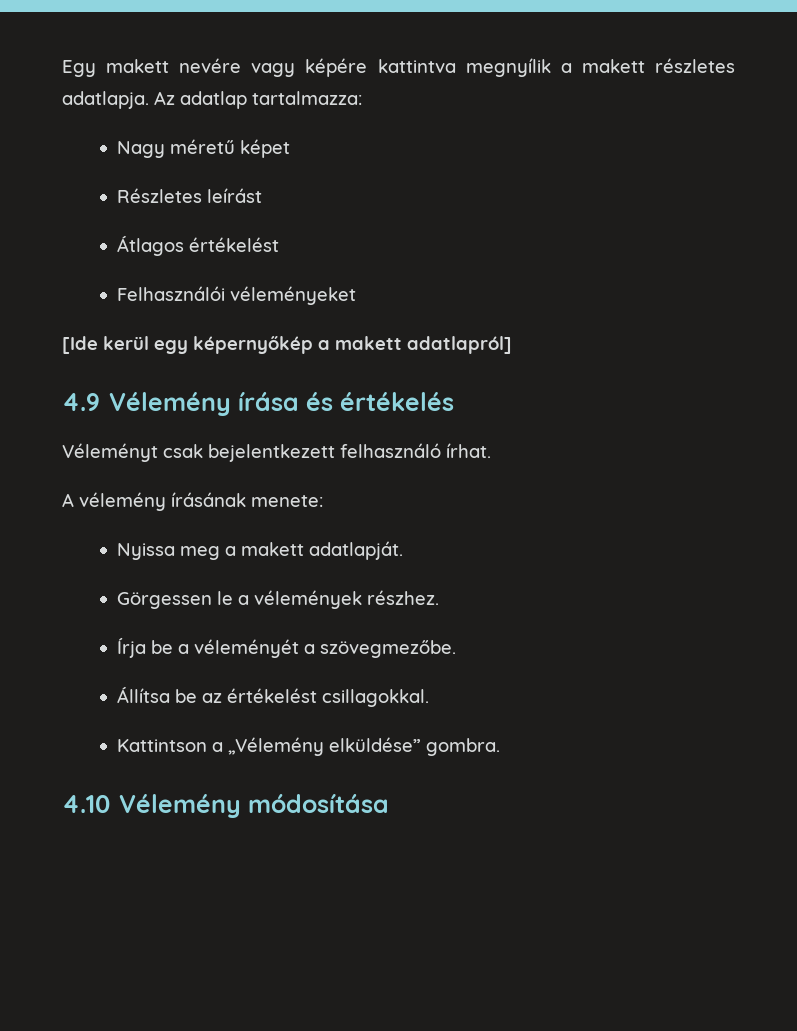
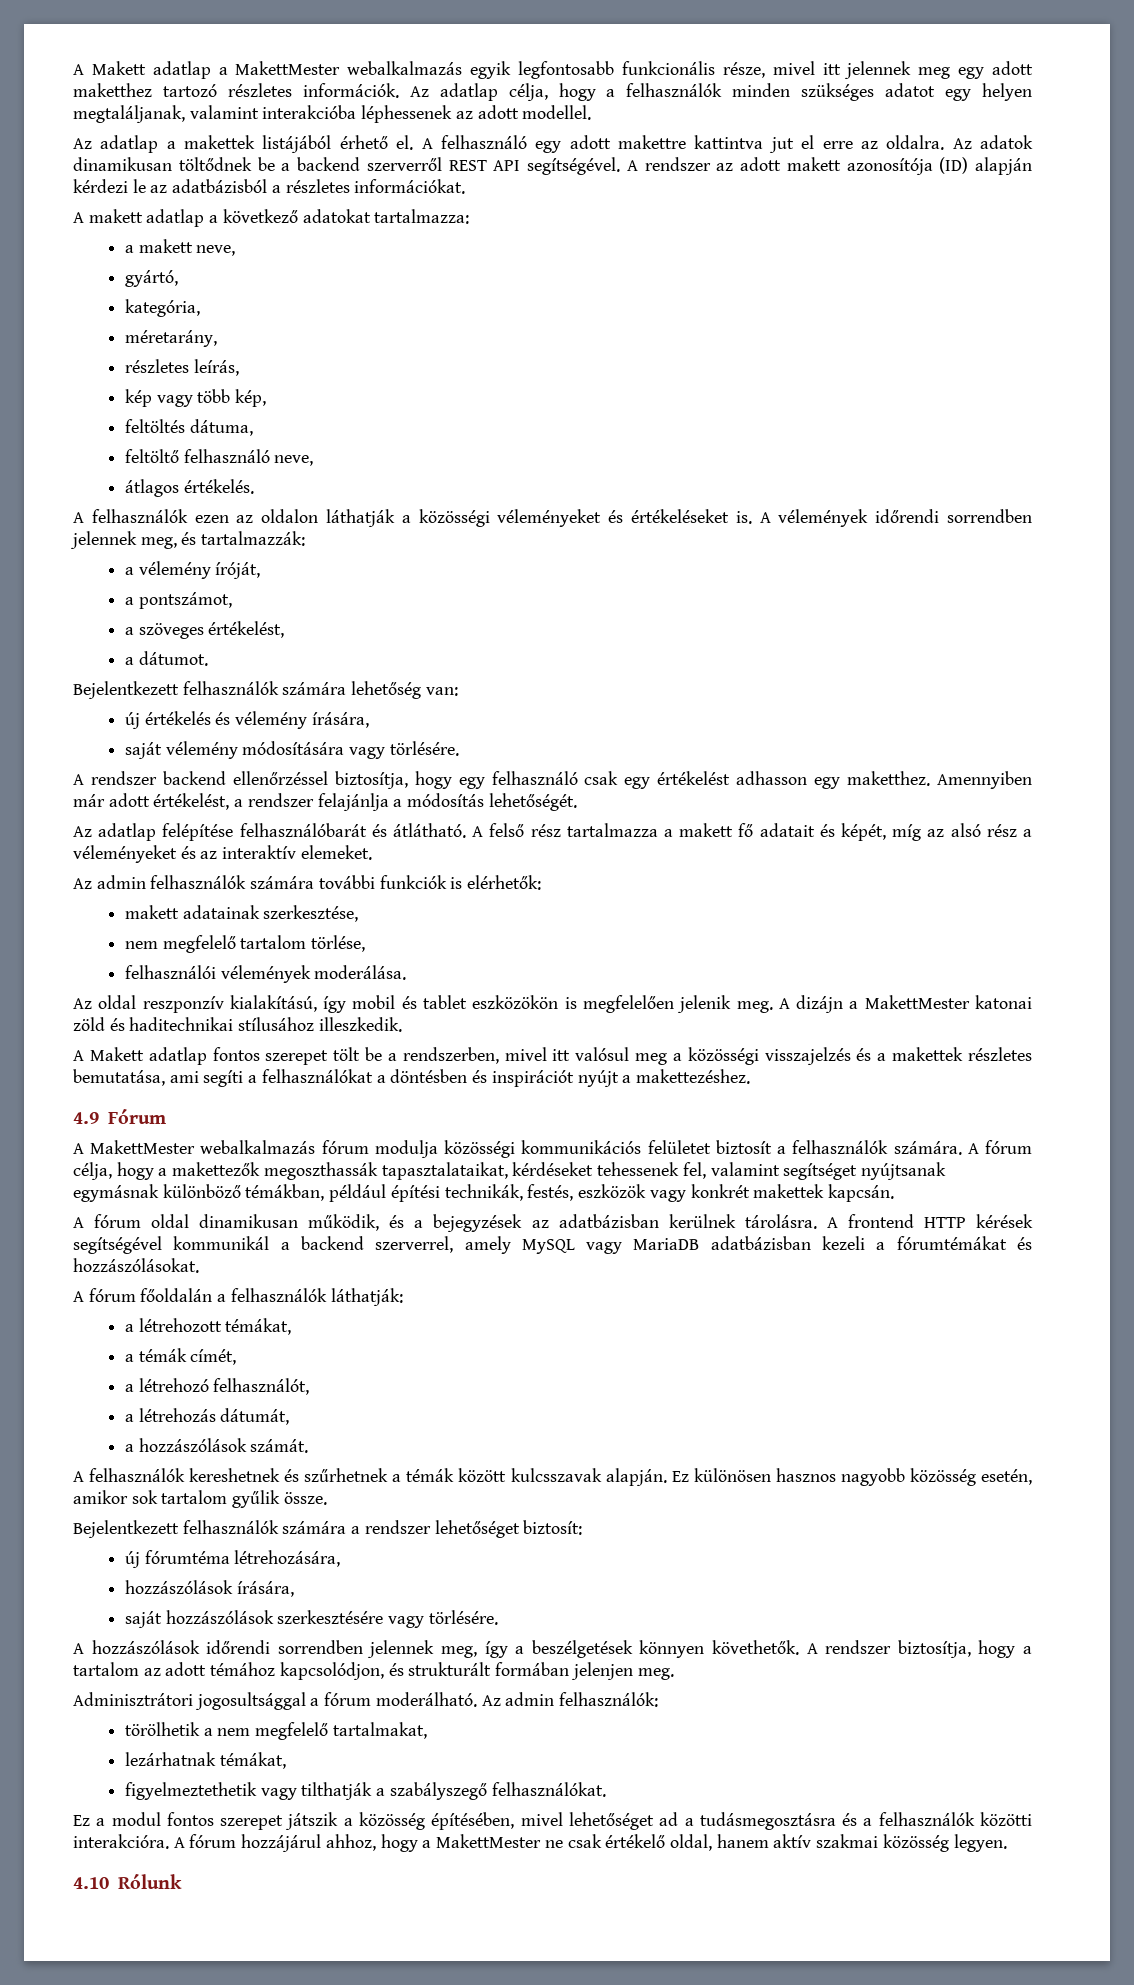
- Egy makett nevére vagy képére kattintva megnyílik a makett részletes adatlapja. Az adatlap tartalmazza:
- Nagy méretű képet
- Részletes leírást
- Átlagos értékelést
- Felhasználói véleményeket
- [Ide kerül egy képernyőkép a makett adatlapról]
- 4.9 Vélemény írása és értékelés
- Véleményt csak bejelentkezett felhasználó írhat.
- A vélemény írásának menete:
- Nyissa meg a makett adatlapját.
- Görgessen le a vélemények részhez.
- Írja be a véleményét a szövegmezőbe.
- Állítsa be az értékelést csillagokkal.
- Kattintson a „Vélemény elküldése” gombra.
+ A Makett adatlap a MakettMester webalkalmazás egyik legfontosabb funkcionális része, mivel itt jelennek meg egy adott maketthez tartozó részletes információk. Az adatlap célja, hogy a felhasználók minden szükséges adatot egy helyen megtaláljanak, valamint interakcióba léphessenek az adott modellel.
+ Az adatlap a makettek listájából érhető el. A felhasználó egy adott makettre kattintva jut el erre az oldalra. Az adatok dinamikusan töltődnek be a backend szerverről REST API segítségével. A rendszer az adott makett azonosítója (ID) alapján kérdezi le az adatbázisból a részletes információkat.
+ A makett adatlap a következő adatokat tartalmazza:
+ a makett neve,
+ gyártó,
+ kategória,
+ méretarány,
+ részletes leírás,
+ kép vagy több kép,
+ feltöltés dátuma,
+ feltöltő felhasználó neve,
+ átlagos értékelés.
+ A felhasználók ezen az oldalon láthatják a közösségi véleményeket és értékeléseket is. A vélemények időrendi sorrendben jelennek meg, és tartalmazzák:
+ a vélemény íróját,
+ a pontszámot,
+ a szöveges értékelést,
+ a dátumot.
+ Bejelentkezett felhasználók számára lehetőség van:
+ új értékelés és vélemény írására,
+ saját vélemény módosítására vagy törlésére.
+ A rendszer backend ellenőrzéssel biztosítja, hogy egy felhasználó csak egy értékelést adhasson egy maketthez. Amennyiben már adott értékelést, a rendszer felajánlja a módosítás lehetőségét.
+ Az adatlap felépítése felhasználóbarát és átlátható. A felső rész tartalmazza a makett fő adatait és képét, míg az alsó rész a véleményeket és az interaktív elemeket.
+ Az admin felhasználók számára további funkciók is elérhetők:
+ makett adatainak szerkesztése,
+ nem megfelelő tartalom törlése,
+ felhasználói vélemények moderálása.
+ Az oldal reszponzív kialakítású, így mobil és tablet eszközökön is megfelelően jelenik meg. A dizájn a MakettMester katonai zöld és haditechnikai stílusához illeszkedik.
+ A Makett adatlap fontos szerepet tölt be a rendszerben, mivel itt valósul meg a közösségi visszajelzés és a makettek részletes bemutatása, ami segíti a felhasználókat a döntésben és inspirációt nyújt a makettezéshez.
+ 4.9 Fórum
+ A MakettMester webalkalmazás fórum modulja közösségi kommunikációs felületet biztosít a felhasználók számára. A fórum célja, hogy a makettezők megoszthassák tapasztalataikat, kérdéseket tehessenek fel, valamint segítséget nyújtsanak egymásnak különböző témákban, például építési technikák, festés, eszközök vagy konkrét makettek kapcsán.
+ A fórum oldal dinamikusan működik, és a bejegyzések az adatbázisban kerülnek tárolásra. A frontend HTTP kérések segítségével kommunikál a backend szerverrel, amely MySQL vagy MariaDB adatbázisban kezeli a fórumtémákat és hozzászólásokat.
+ A fórum főoldalán a felhasználók láthatják:
+ a létrehozott témákat,
+ a témák címét,
+ a létrehozó felhasználót,
+ a létrehozás dátumát,
+ a hozzászólások számát.
+ A felhasználók kereshetnek és szűrhetnek a témák között kulcsszavak alapján. Ez különösen hasznos nagyobb közösség esetén, amikor sok tartalom gyűlik össze.
+ Bejelentkezett felhasználók számára a rendszer lehetőséget biztosít:
+ új fórumtéma létrehozására,
+ hozzászólások írására,
+ saját hozzászólások szerkesztésére vagy törlésére.
+ A hozzászólások időrendi sorrendben jelennek meg, így a beszélgetések könnyen követhetők. A rendszer biztosítja, hogy a tartalom az adott témához kapcsolódjon, és strukturált formában jelenjen meg.
+ Adminisztrátori jogosultsággal a fórum moderálható. Az admin felhasználók:
+ törölhetik a nem megfelelő tartalmakat,
+ lezárhatnak témákat,
+ figyelmeztethetik vagy tilthatják a szabályszegő felhasználókat.
+ Ez a modul fontos szerepet játszik a közösség építésében, mivel lehetőséget ad a tudásmegosztásra és a felhasználók közötti interakcióra. A fórum hozzájárul ahhoz, hogy a MakettMester ne csak értékelő oldal, hanem aktív szakmai közösség legyen.
- 4.10 Vélemény módosítása
+ 4.10 Rólunk

